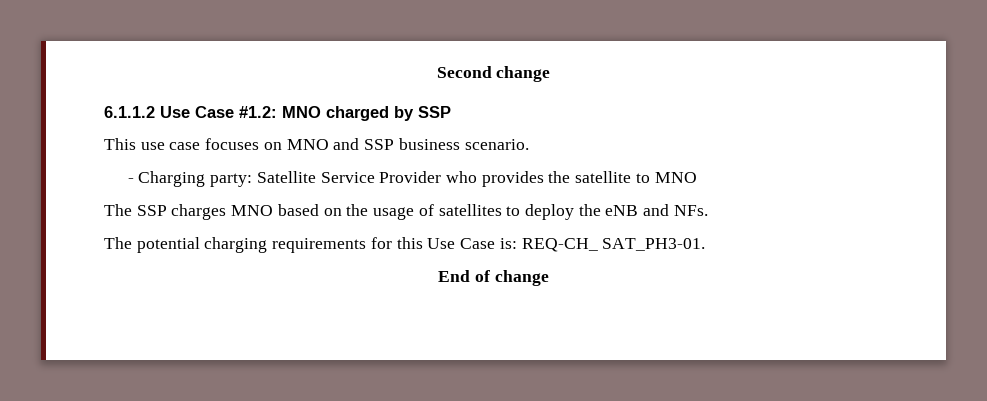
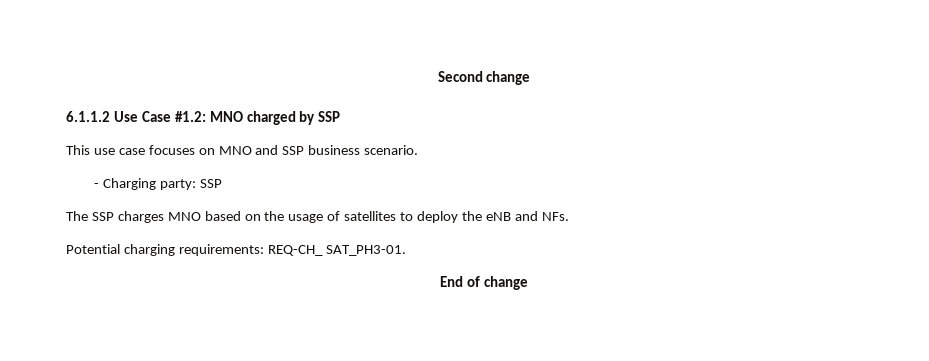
- - Charging party: Satellite Service Provider who provides the satellite to MNO
+ - Charging party: SSP
- The potential charging requirements for this Use Case is: REQ-CH_ SAT_PH3-01.
+ Potential charging requirements: REQ-CH_ SAT_PH3-01.

